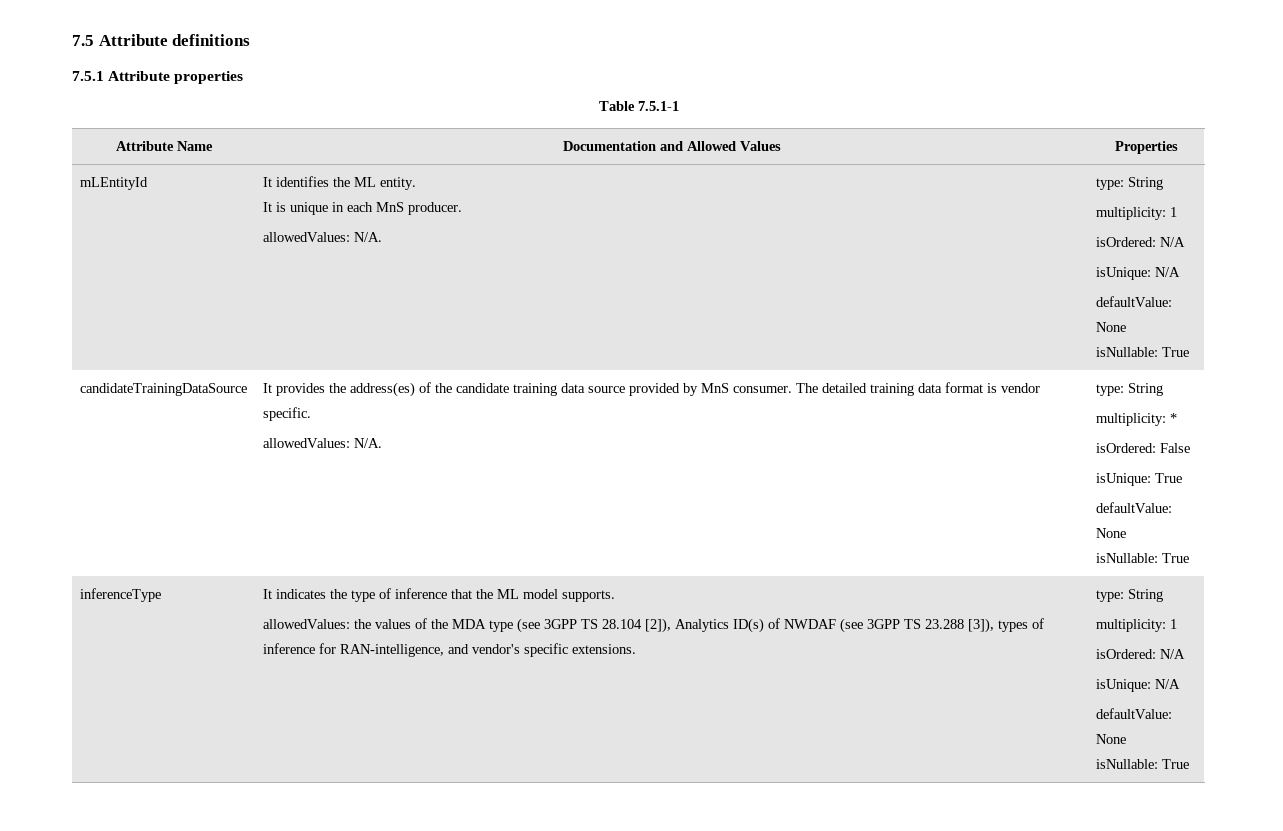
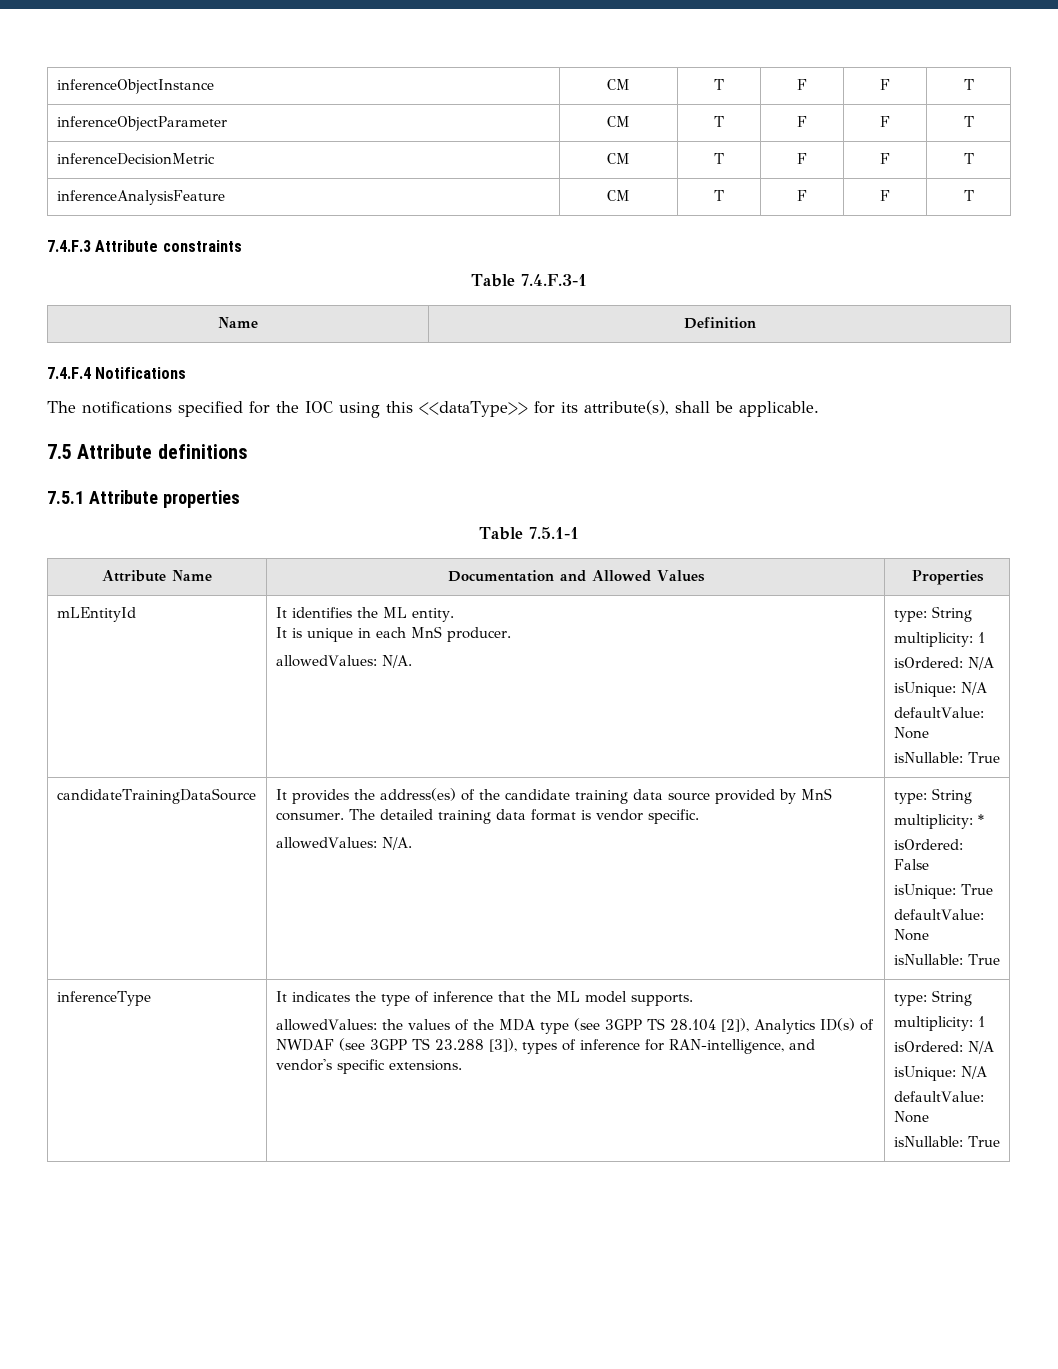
+ inferenceObjectInstance | CM | T | F | F | T
+ inferenceObjectParameter | CM | T | F | F | T
+ inferenceDecisionMetric | CM | T | F | F | T
+ inferenceAnalysisFeature | CM | T | F | F | T
+ 7.4.F.3 Attribute constraints
+ Table 7.4.F.3-1
+ Name | Definition
+ 7.4.F.4 Notifications
+ The notifications specified for the IOC using this <<dataType>> for its attribute(s), shall be applicable.

